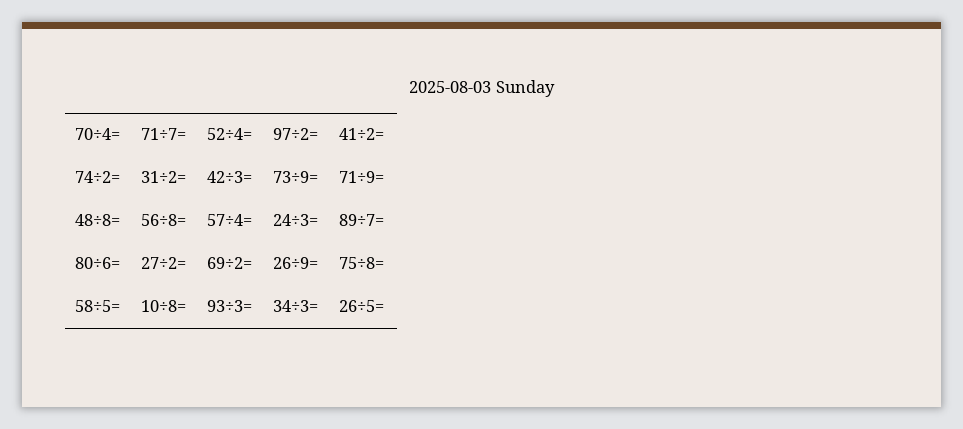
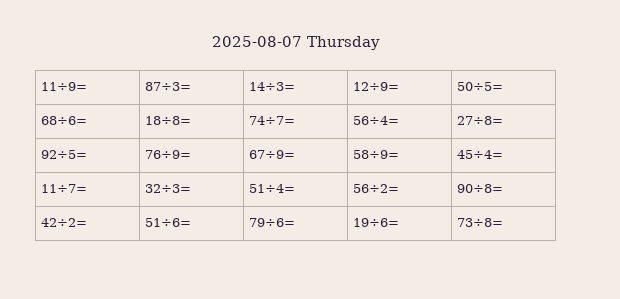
- 2025-08-03 Sunday
- 70÷4= | 71÷7= | 52÷4= | 97÷2= | 41÷2=
- 74÷2= | 31÷2= | 42÷3= | 73÷9= | 71÷9=
- 48÷8= | 56÷8= | 57÷4= | 24÷3= | 89÷7=
- 80÷6= | 27÷2= | 69÷2= | 26÷9= | 75÷8=
- 58÷5= | 10÷8= | 93÷3= | 34÷3= | 26÷5=
+ 2025-08-07 Thursday
+ 11÷9= | 87÷3= | 14÷3= | 12÷9= | 50÷5=
+ 68÷6= | 18÷8= | 74÷7= | 56÷4= | 27÷8=
+ 92÷5= | 76÷9= | 67÷9= | 58÷9= | 45÷4=
+ 11÷7= | 32÷3= | 51÷4= | 56÷2= | 90÷8=
+ 42÷2= | 51÷6= | 79÷6= | 19÷6= | 73÷8=

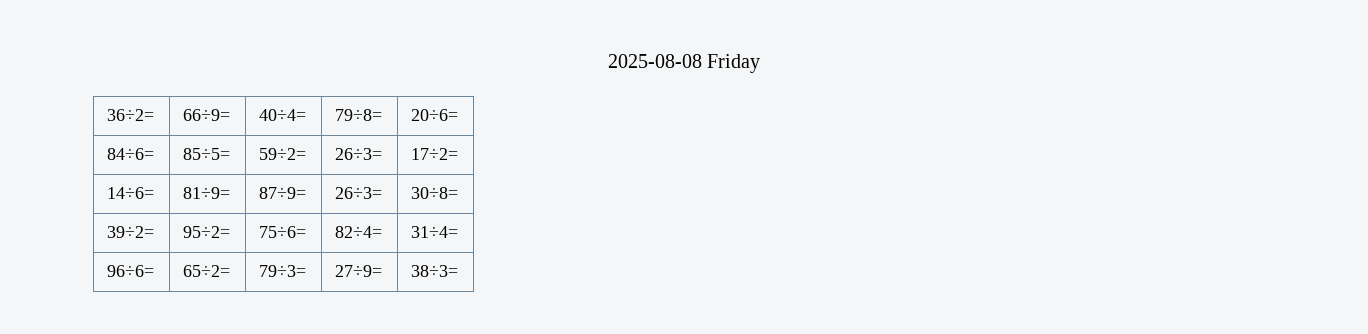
- 2025-08-07 Thursday
- 11÷9= | 87÷3= | 14÷3= | 12÷9= | 50÷5=
- 68÷6= | 18÷8= | 74÷7= | 56÷4= | 27÷8=
- 92÷5= | 76÷9= | 67÷9= | 58÷9= | 45÷4=
- 11÷7= | 32÷3= | 51÷4= | 56÷2= | 90÷8=
- 42÷2= | 51÷6= | 79÷6= | 19÷6= | 73÷8=
+ 2025-08-08 Friday
+ 36÷2= | 66÷9= | 40÷4= | 79÷8= | 20÷6=
+ 84÷6= | 85÷5= | 59÷2= | 26÷3= | 17÷2=
+ 14÷6= | 81÷9= | 87÷9= | 26÷3= | 30÷8=
+ 39÷2= | 95÷2= | 75÷6= | 82÷4= | 31÷4=
+ 96÷6= | 65÷2= | 79÷3= | 27÷9= | 38÷3=

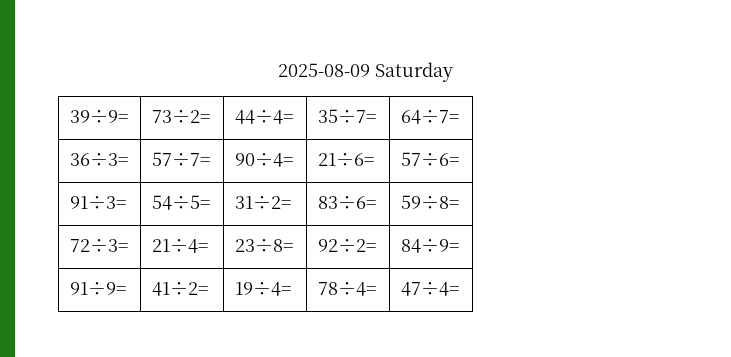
- 2025-08-08 Friday
- 36÷2= | 66÷9= | 40÷4= | 79÷8= | 20÷6=
- 84÷6= | 85÷5= | 59÷2= | 26÷3= | 17÷2=
- 14÷6= | 81÷9= | 87÷9= | 26÷3= | 30÷8=
- 39÷2= | 95÷2= | 75÷6= | 82÷4= | 31÷4=
- 96÷6= | 65÷2= | 79÷3= | 27÷9= | 38÷3=
+ 2025-08-09 Saturday
+ 39÷9= | 73÷2= | 44÷4= | 35÷7= | 64÷7=
+ 36÷3= | 57÷7= | 90÷4= | 21÷6= | 57÷6=
+ 91÷3= | 54÷5= | 31÷2= | 83÷6= | 59÷8=
+ 72÷3= | 21÷4= | 23÷8= | 92÷2= | 84÷9=
+ 91÷9= | 41÷2= | 19÷4= | 78÷4= | 47÷4=

